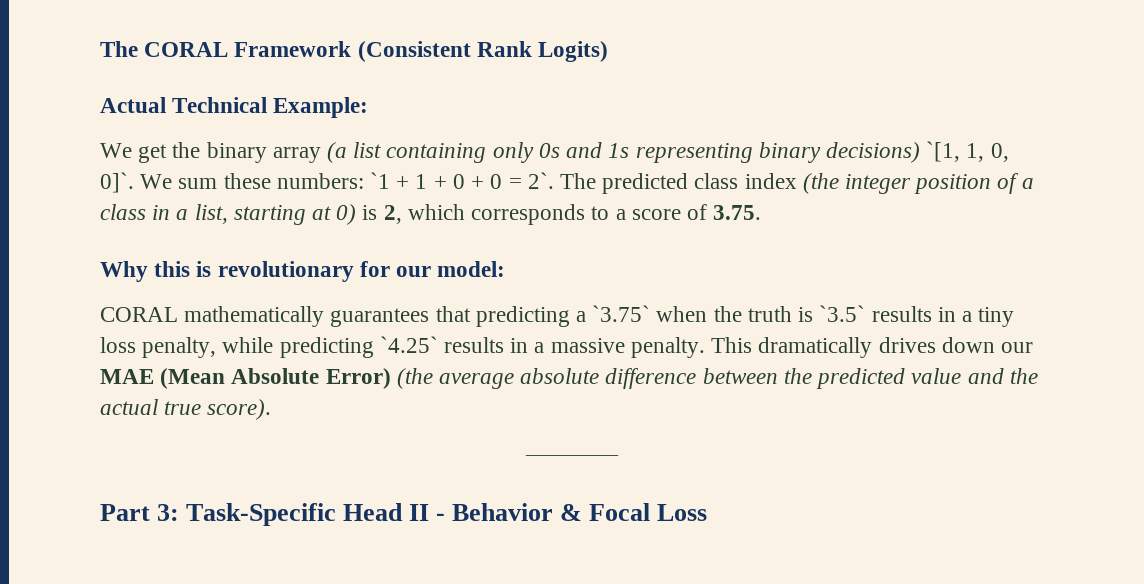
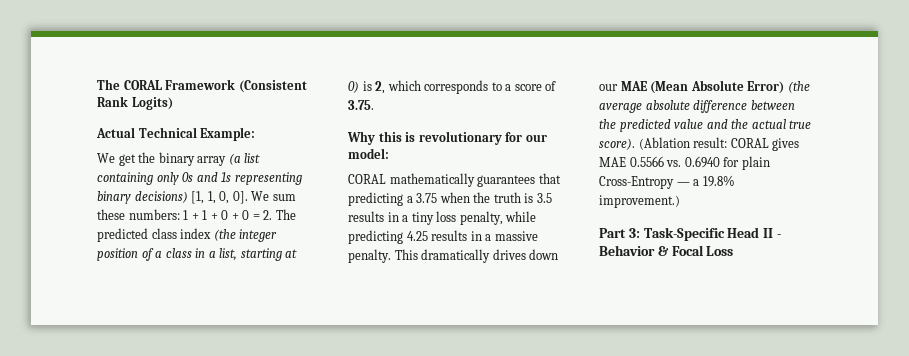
- We get the binary array (a list containing only 0s and 1s representing binary decisions) `[1, 1, 0, 0]`.
+ We get the binary array (a list containing only 0s and 1s representing binary decisions) [1, 1, 0, 0].
- We sum these numbers: `1 + 1 + 0 + 0 = 2`. The predicted class index (the integer position of a class in a list, starting at 0) is 2, which corresponds to a score of 3.75.
+ We sum these numbers: 1 + 1 + 0 + 0 = 2. The predicted class index (the integer position of a class in a list, starting at 0) is 2, which corresponds to a score of 3.75.
- CORAL mathematically guarantees that predicting a `3.75` when the truth is `3.5` results in a tiny loss penalty, while predicting `4.25` results in a massive penalty.
+ CORAL mathematically guarantees that predicting a 3.75 when the truth is 3.5 results in a tiny loss penalty, while predicting 4.25 results in a massive penalty.
- This dramatically drives down our MAE (Mean Absolute Error) (the average absolute difference between the predicted value and the actual true score).
- ————
+ This dramatically drives down our MAE (Mean Absolute Error) (the average absolute difference between the predicted value and the actual true score). (Ablation result: CORAL gives MAE 0.5566 vs. 0.6940 for plain Cross-Entropy — a 19.8% improvement.)

